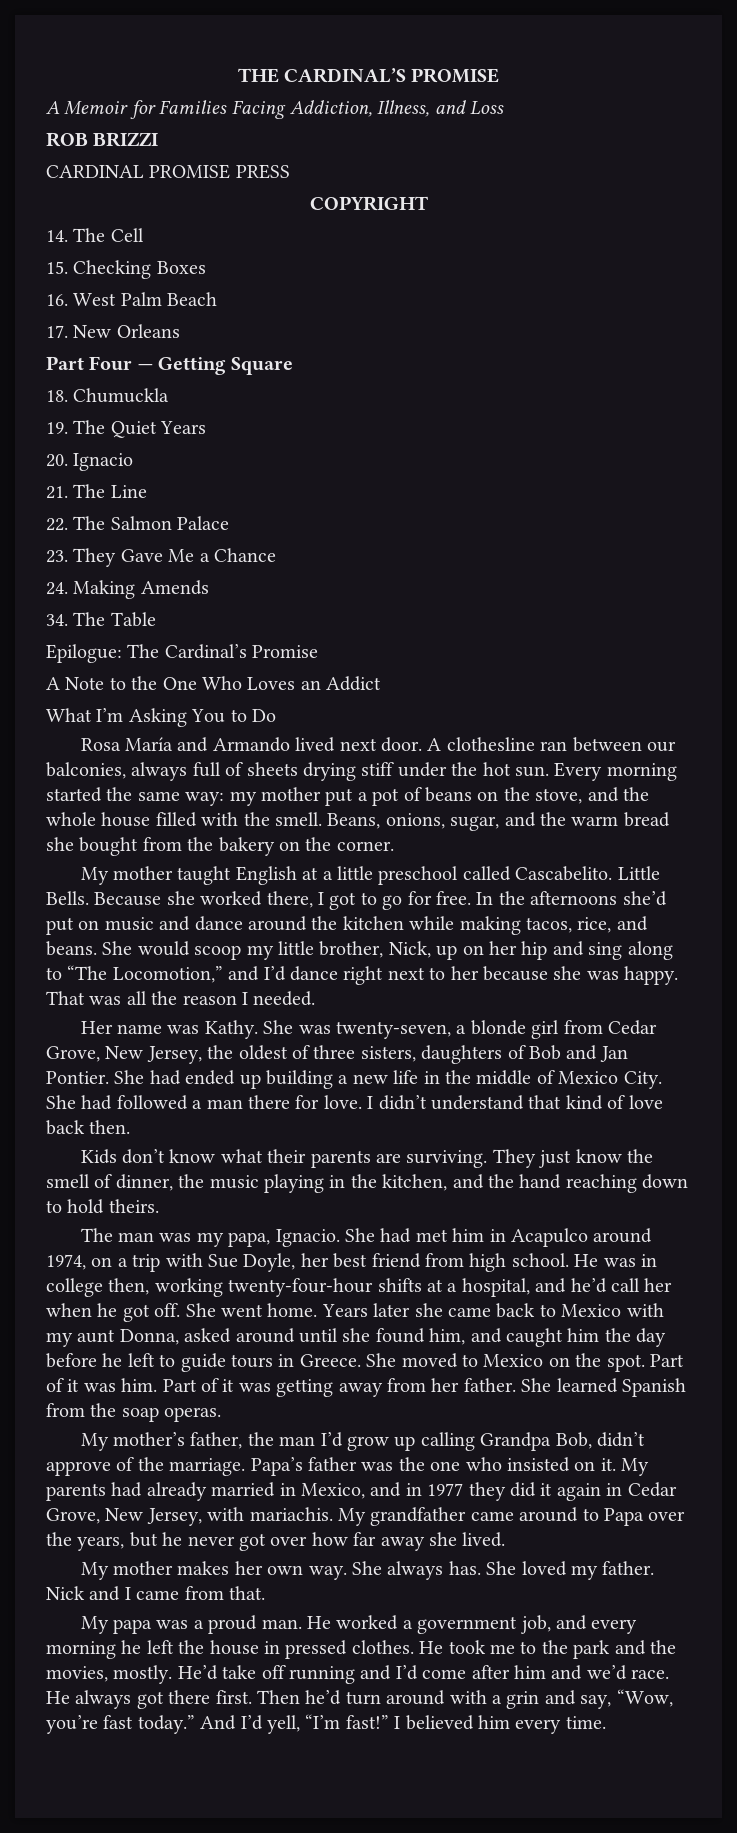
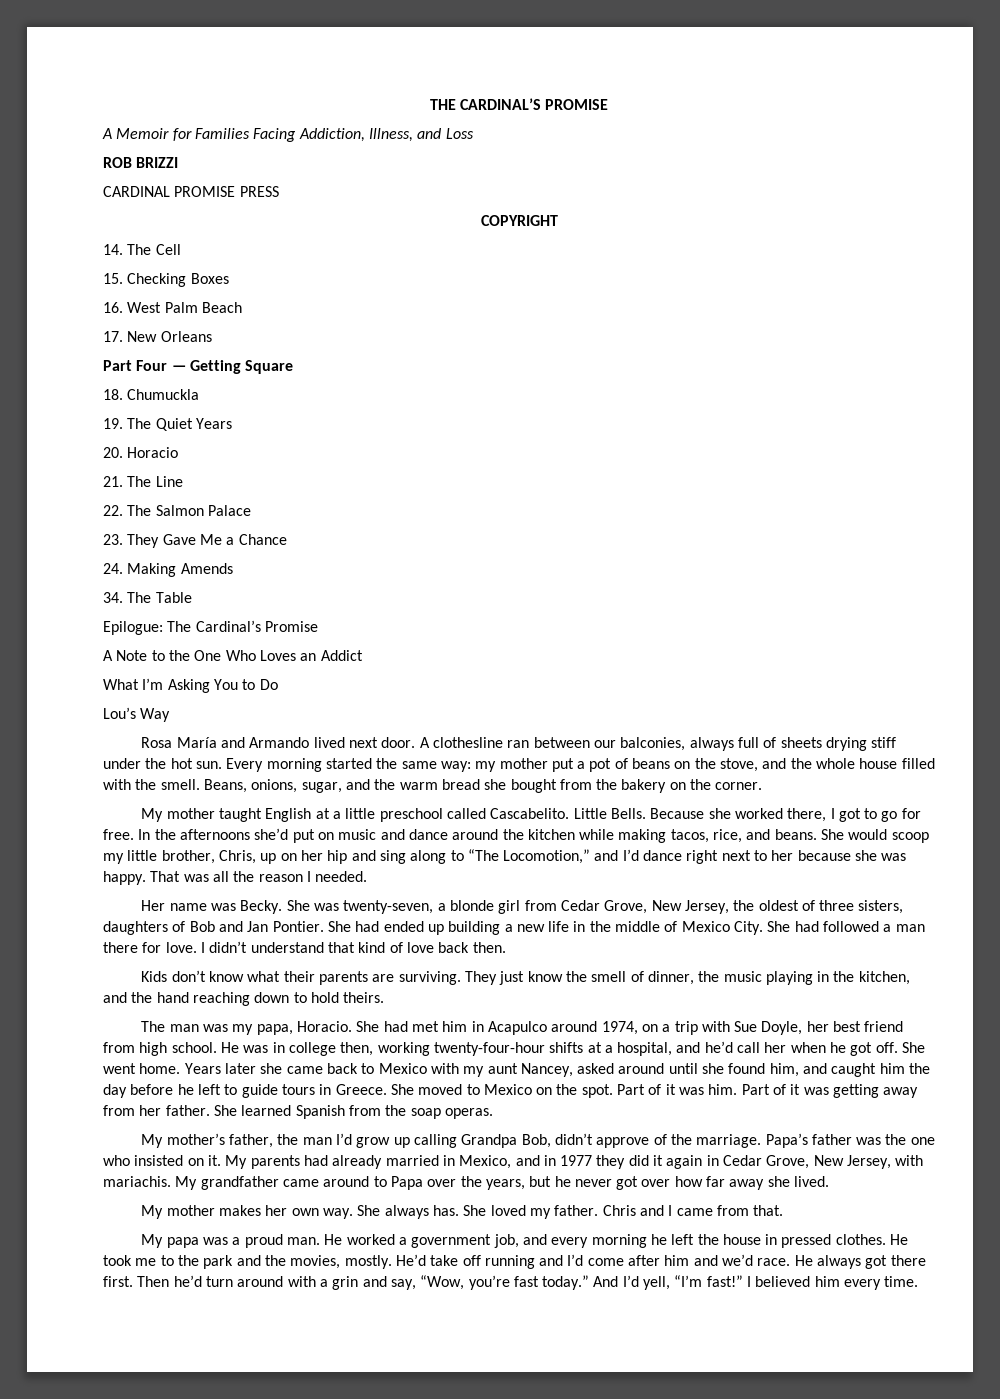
- 20. Ignacio
+ 20. Horacio
+ Lou’s Way
- She would scoop my little brother, Nick, up on her hip and sing along to “The Locomotion,” and I’d dance right next to her because she was happy.
+ She would scoop my little brother, Chris, up on her hip and sing along to “The Locomotion,” and I’d dance right next to her because she was happy.
- Her name was Kathy.
+ Her name was Becky.
- The man was my papa, Ignacio.
+ The man was my papa, Horacio.
- Years later she came back to Mexico with my aunt Donna, asked around until she found him, and caught him the day before he left to guide tours in Greece.
+ Years later she came back to Mexico with my aunt Nancey, asked around until she found him, and caught him the day before he left to guide tours in Greece.
- Nick and I came from that.
+ Chris and I came from that.

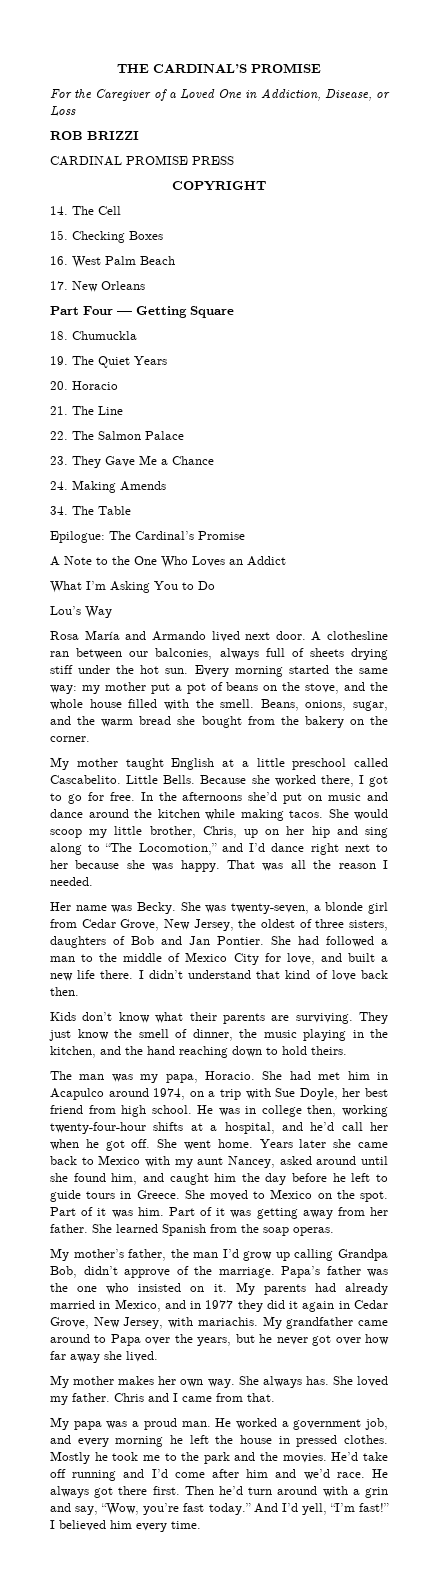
- A Memoir for Families Facing Addiction, Illness, and Loss
+ For the Caregiver of a Loved One in Addiction, Disease, or Loss
- In the afternoons she’d put on music and dance around the kitchen while making tacos, rice, and beans.
+ In the afternoons she’d put on music and dance around the kitchen while making tacos.
- She had ended up building a new life in the middle of Mexico City. She had followed a man there for love.
+ She had followed a man to the middle of Mexico City for love, and built a new life there.
- He took me to the park and the movies, mostly.
+ Mostly he took me to the park and the movies.

